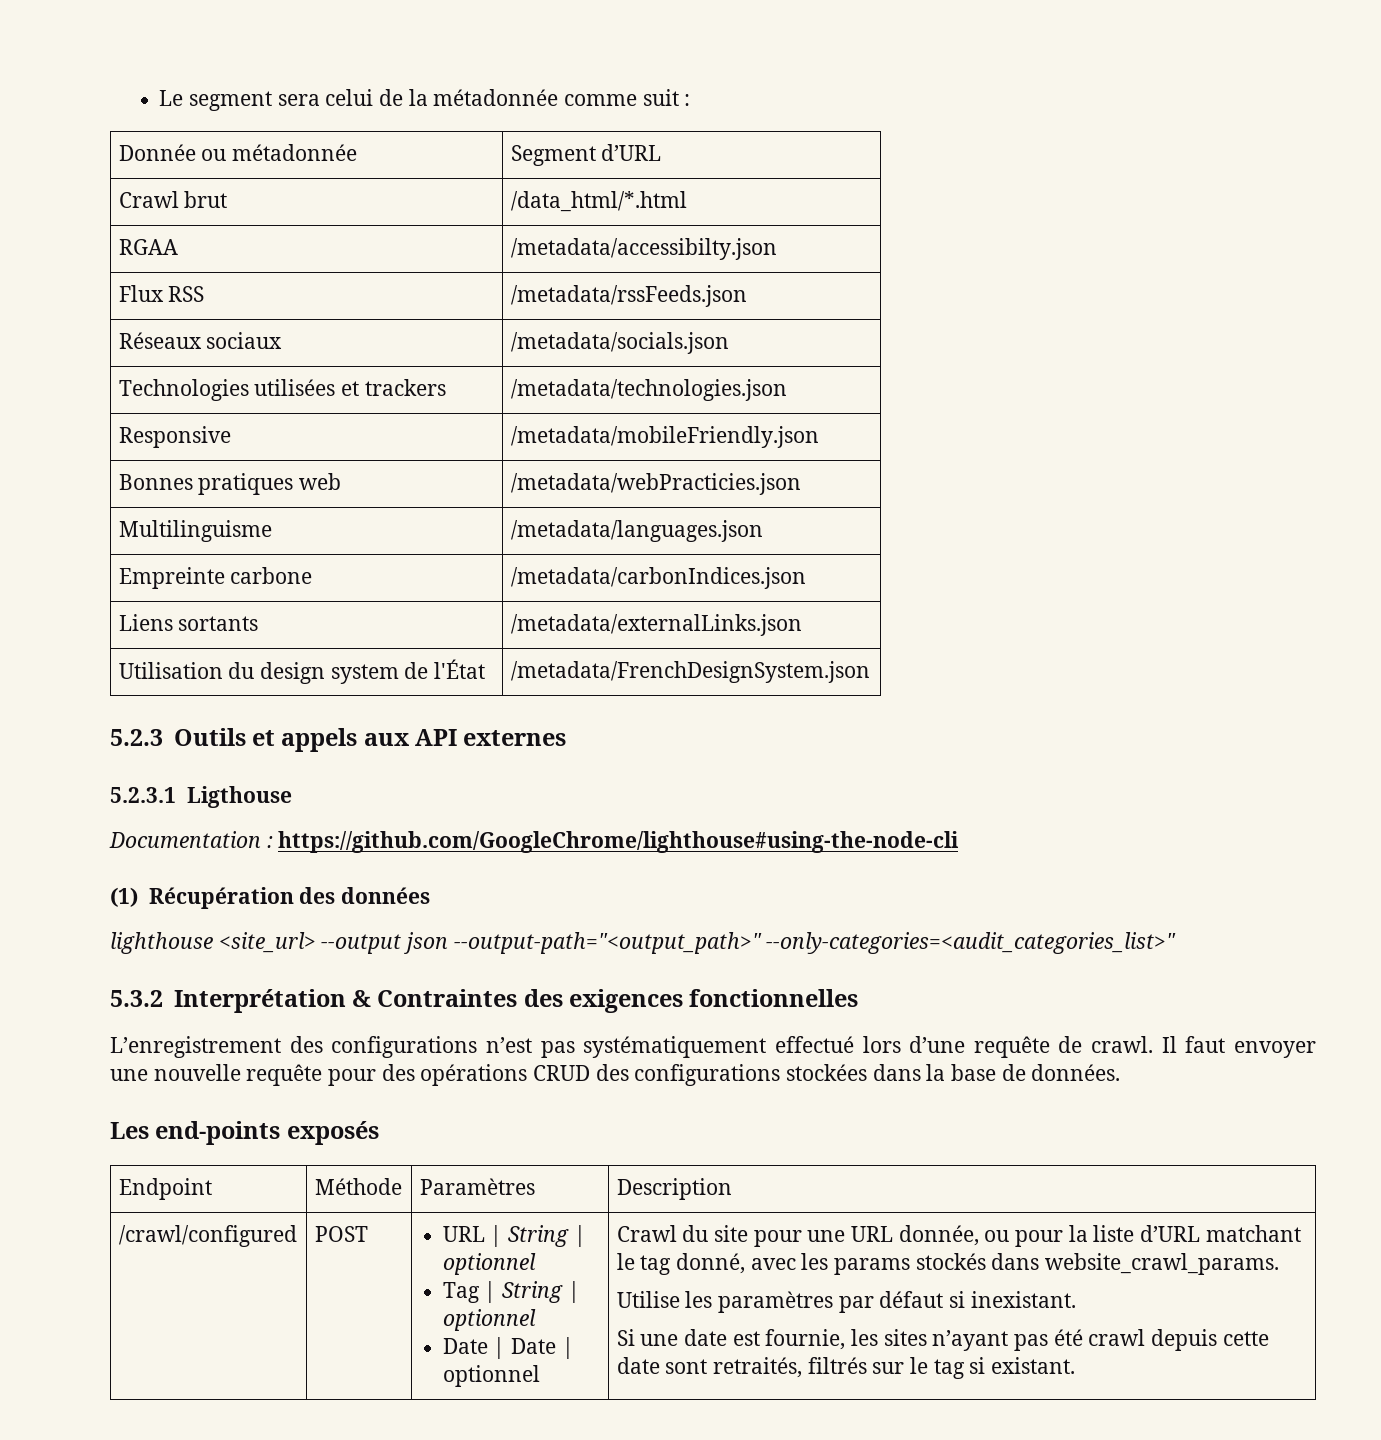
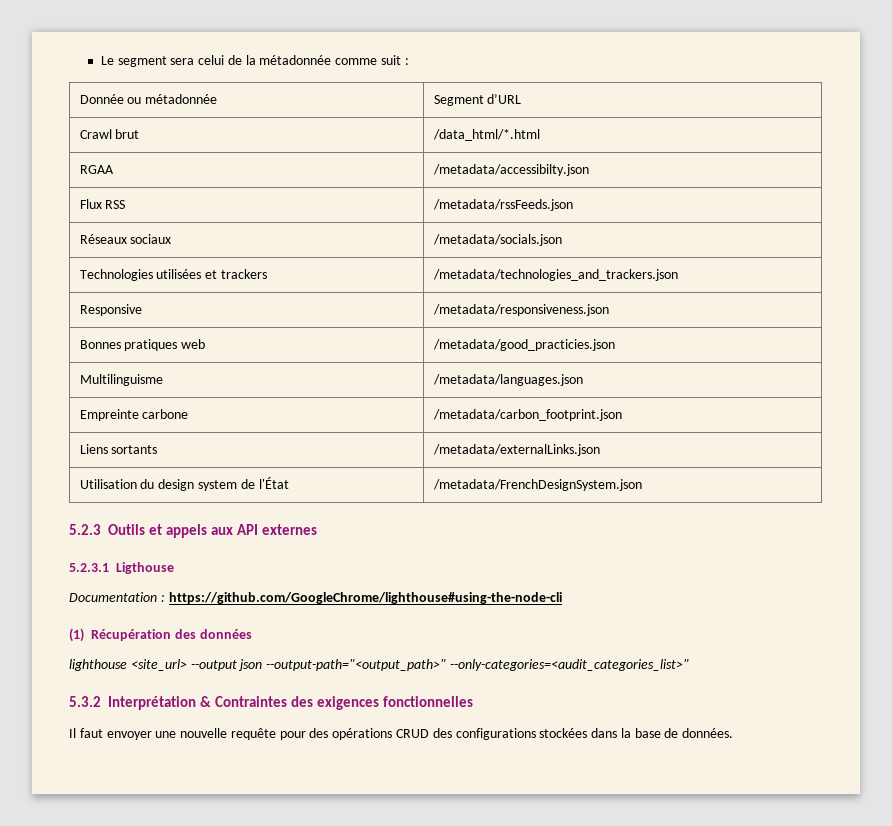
- Technologies utilisées et trackers | /metadata/technologies.json
+ Technologies utilisées et trackers | /metadata/technologies_and_trackers.json
- Responsive | /metadata/mobileFriendly.json
+ Responsive | /metadata/responsiveness.json
- Bonnes pratiques web | /metadata/webPracticies.json
+ Bonnes pratiques web | /metadata/good_practicies.json
- Empreinte carbone | /metadata/carbonIndices.json
+ Empreinte carbone | /metadata/carbon_footprint.json
- L’enregistrement des configurations n’est pas systématiquement effectué lors d’une requête de crawl.
- Les end-points exposés
- Endpoint | Méthode | Paramètres | Description
- /crawl/configured | POST | URL | String | optionnel
- Tag | String | optionnel
- Date | Date | optionnel | Crawl du site pour une URL donnée, ou pour la liste d’URL matchant le tag donné, avec les params stockés dans website_crawl_params.
- Utilise les paramètres par défaut si inexistant.
- Si une date est fournie, les sites n’ayant pas été crawl depuis cette date sont retraités, filtrés sur le tag si existant.

